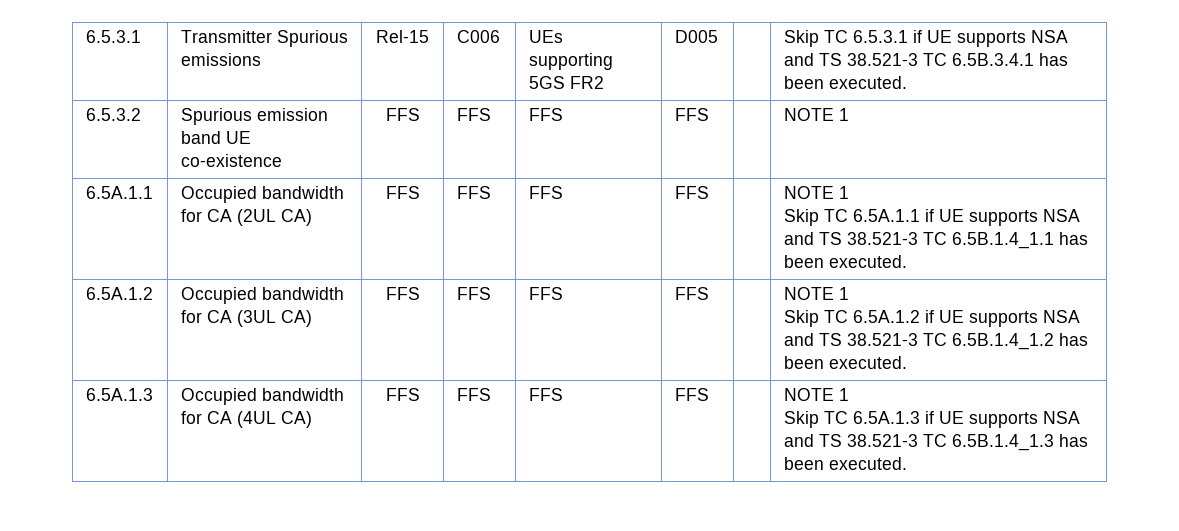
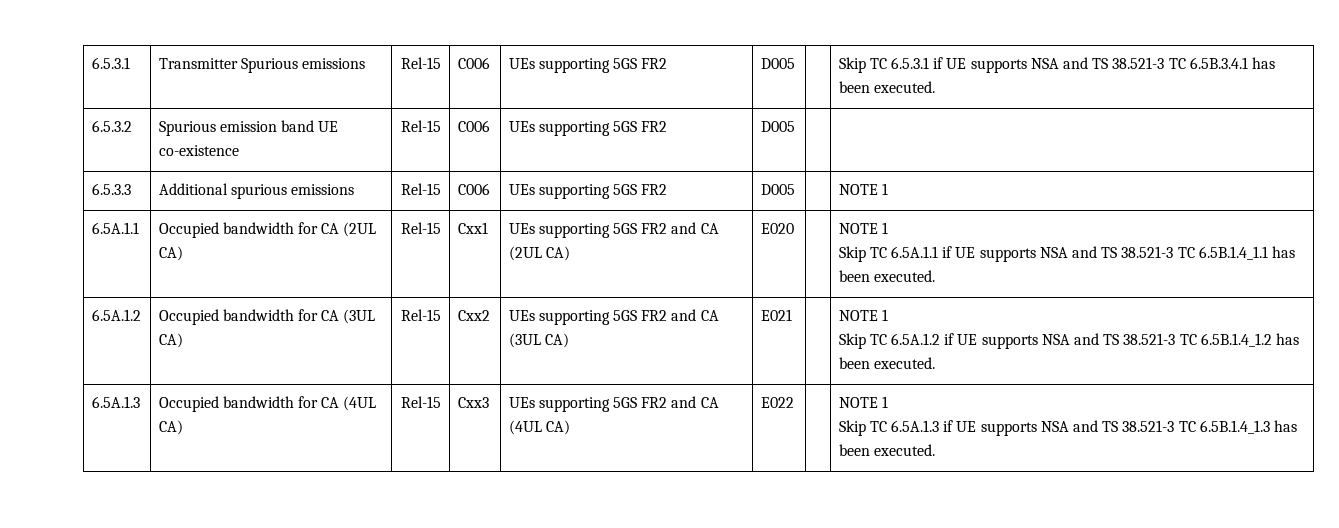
- 6.5.3.2 | Spurious emission band UE co-existence | FFS | FFS | FFS | FFS | | NOTE 1
+ 6.5.3.2 | Spurious emission band UE co-existence | Rel-15 | C006 | UEs supporting 5GS FR2 | D005 | |
+ 6.5.3.3 | Additional spurious emissions | Rel-15 | C006 | UEs supporting 5GS FR2 | D005 | | NOTE 1
- 6.5A.1.1 | Occupied bandwidth for CA (2UL CA) | FFS | FFS | FFS | FFS | | NOTE 1
+ 6.5A.1.1 | Occupied bandwidth for CA (2UL CA) | Rel-15 | Cxx1 | UEs supporting 5GS FR2 and CA (2UL CA) | E020 | | NOTE 1
- 6.5A.1.2 | Occupied bandwidth for CA (3UL CA) | FFS | FFS | FFS | FFS | | NOTE 1
+ 6.5A.1.2 | Occupied bandwidth for CA (3UL CA) | Rel-15 | Cxx2 | UEs supporting 5GS FR2 and CA (3UL CA) | E021 | | NOTE 1
- 6.5A.1.3 | Occupied bandwidth for CA (4UL CA) | FFS | FFS | FFS | FFS | | NOTE 1
+ 6.5A.1.3 | Occupied bandwidth for CA (4UL CA) | Rel-15 | Cxx3 | UEs supporting 5GS FR2 and CA (4UL CA) | E022 | | NOTE 1

